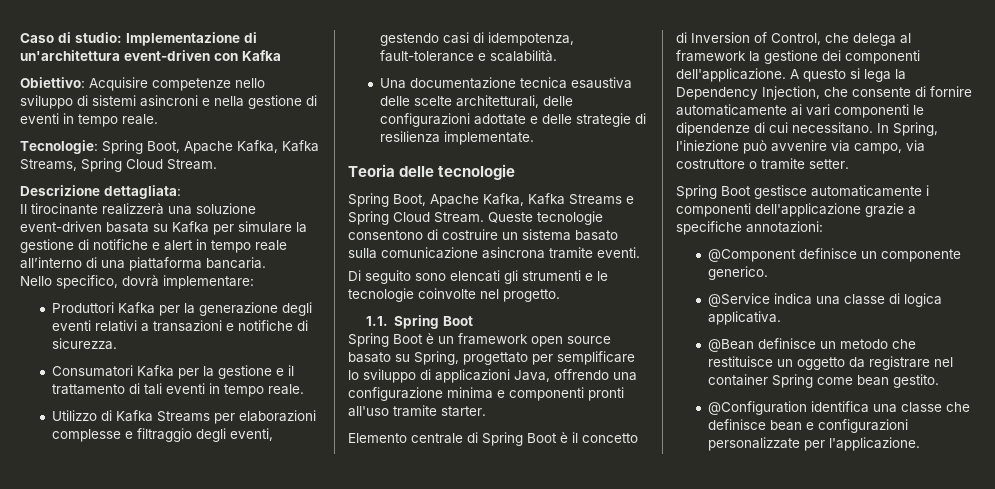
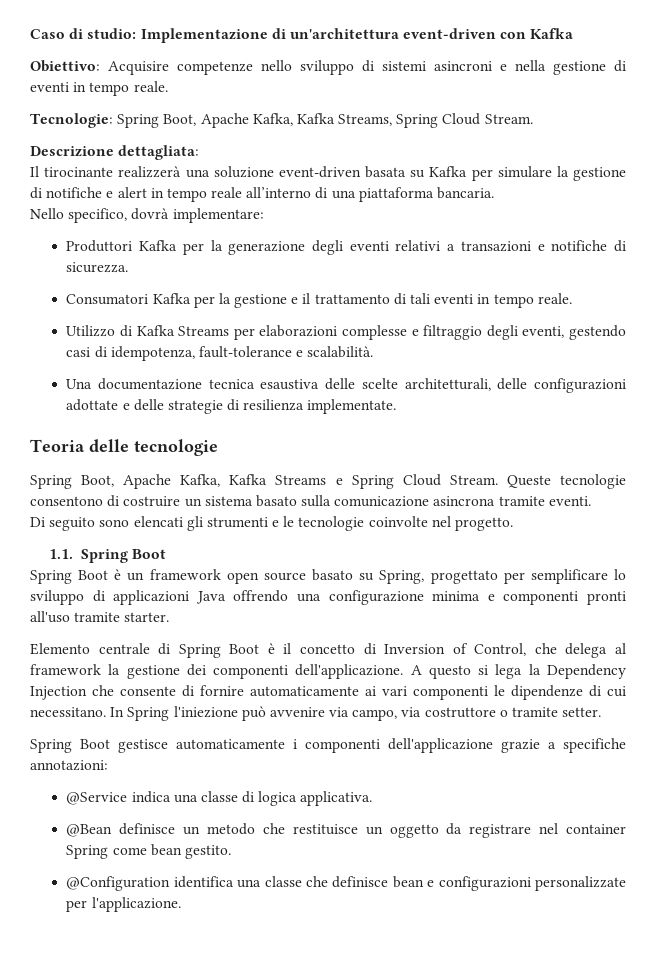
- Spring Boot è un framework open source basato su Spring, progettato per semplificare lo sviluppo di applicazioni Java, offrendo una configurazione minima e componenti pronti all'uso tramite starter.
+ Spring Boot è un framework open source basato su Spring, progettato per semplificare lo sviluppo di applicazioni Java offrendo una configurazione minima e componenti pronti all'uso tramite starter.
- A questo si lega la Dependency Injection, che consente di fornire automaticamente ai vari componenti le dipendenze di cui necessitano.
+ A questo si lega la Dependency Injection che consente di fornire automaticamente ai vari componenti le dipendenze di cui necessitano.
- In Spring, l'iniezione può avvenire via campo, via costruttore o tramite setter.
+ In Spring l'iniezione può avvenire via campo, via costruttore o tramite setter.
- @Component definisce un componente generico.

